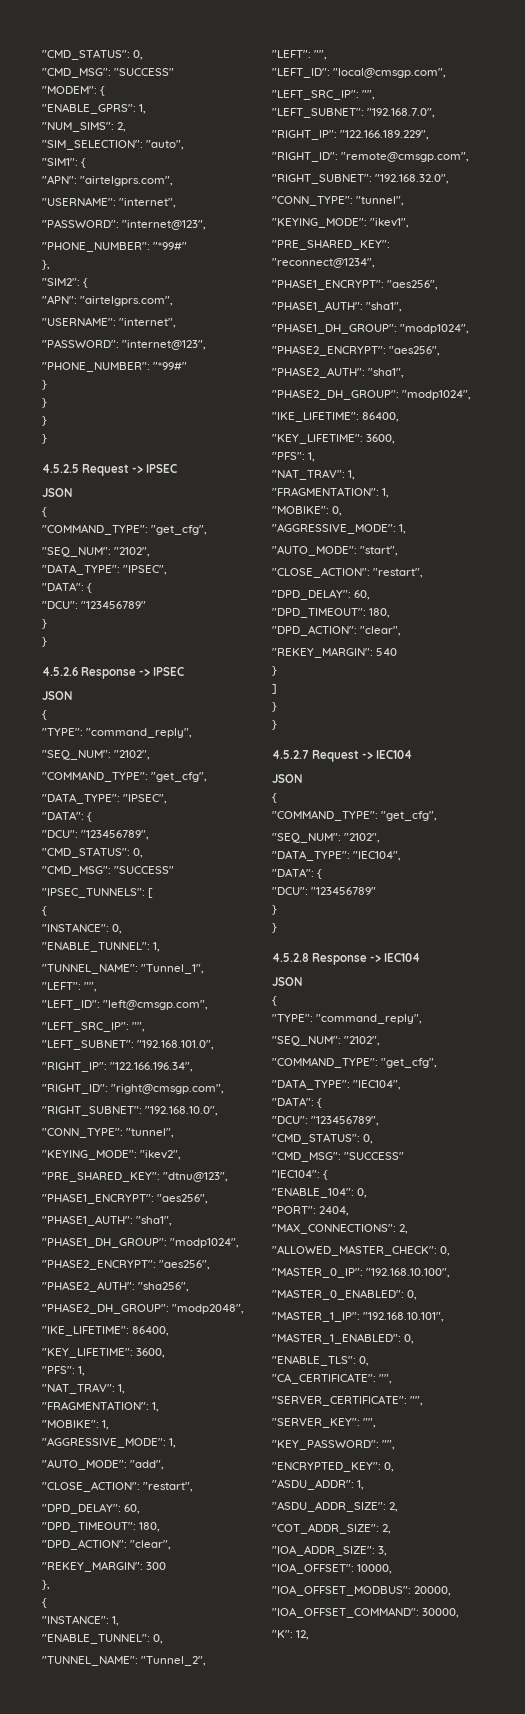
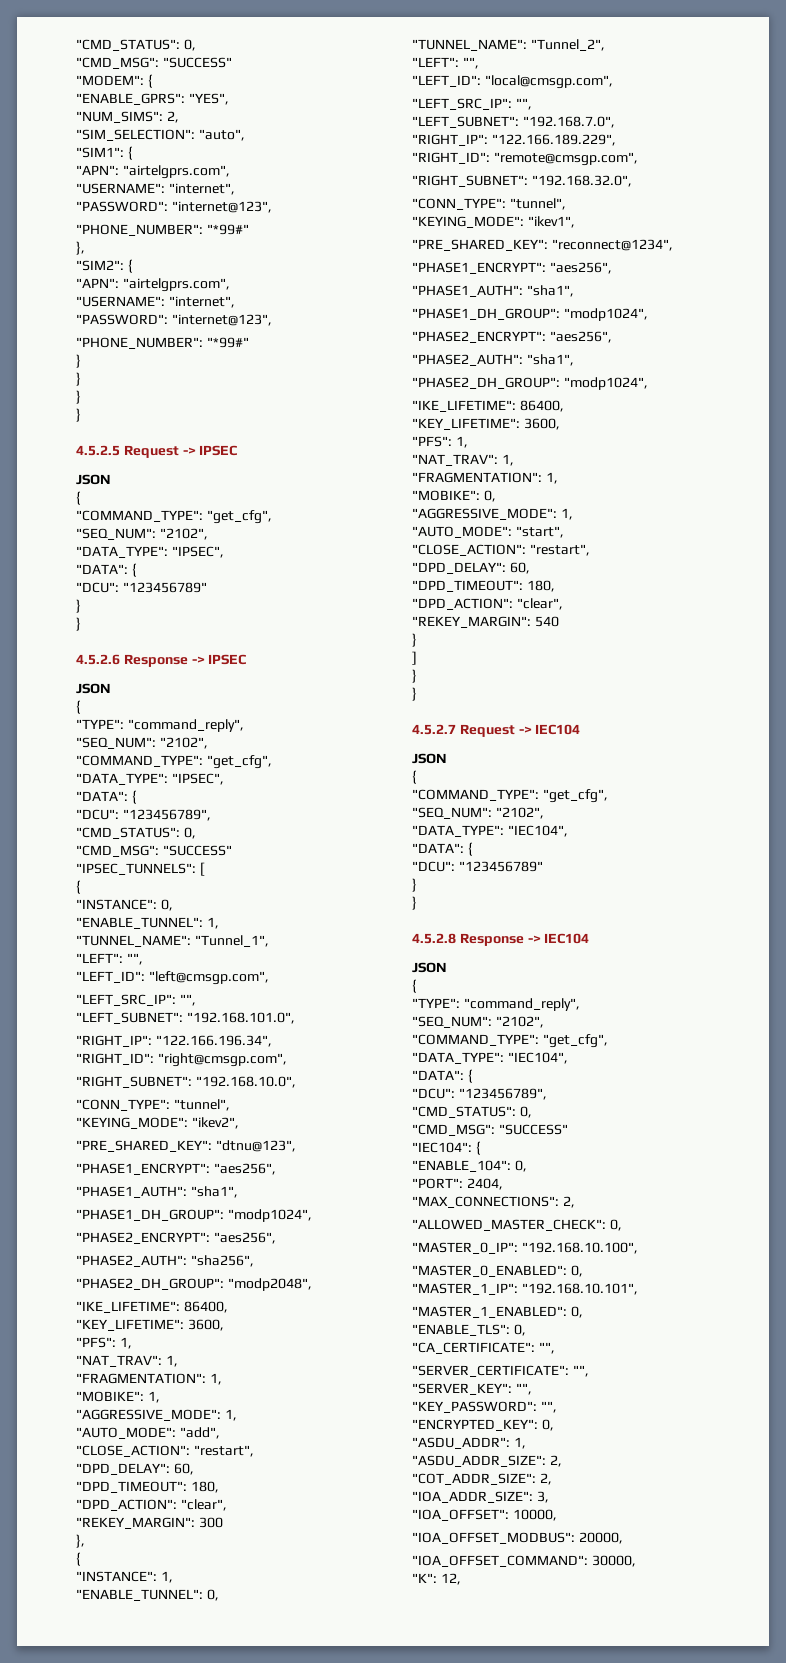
- "ENABLE_GPRS": 1,
+ "ENABLE_GPRS": "YES",

